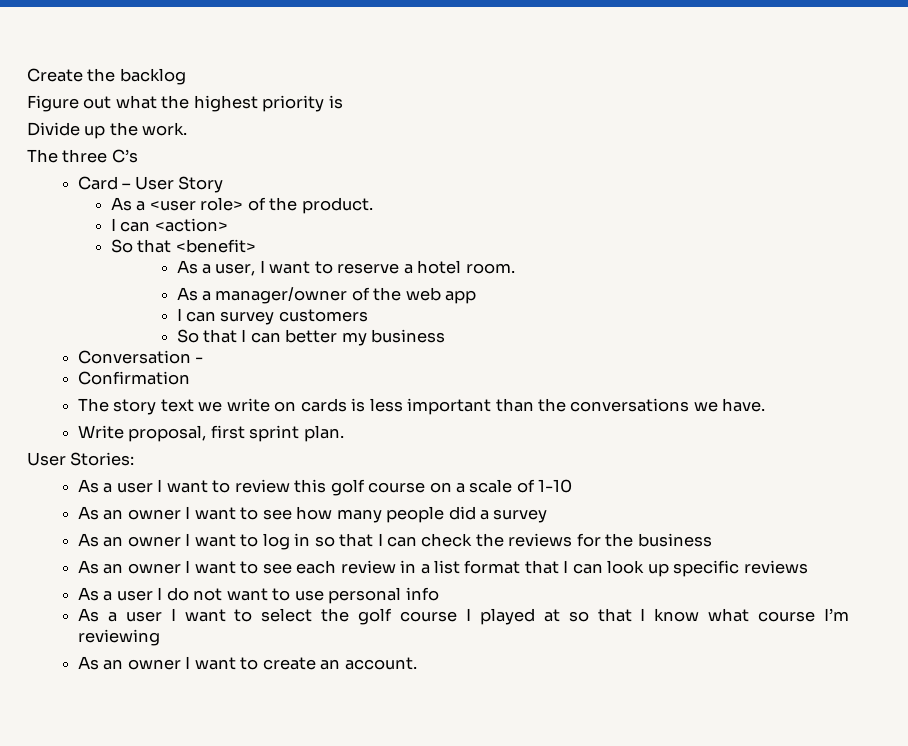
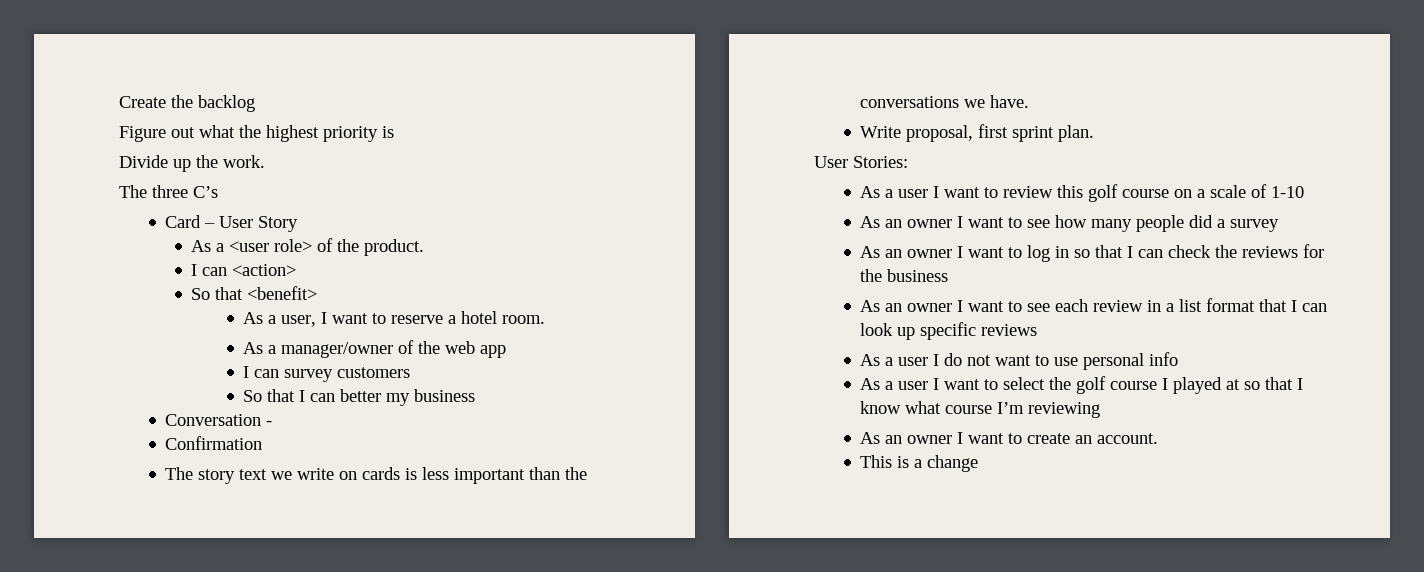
+ This is a change

